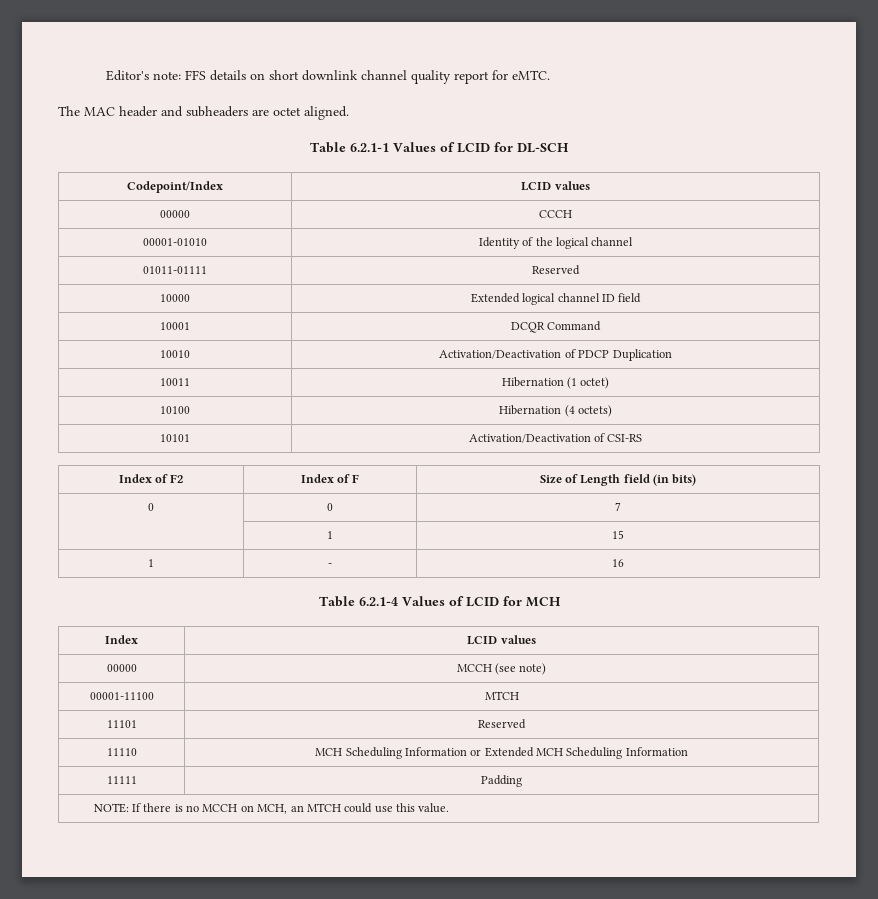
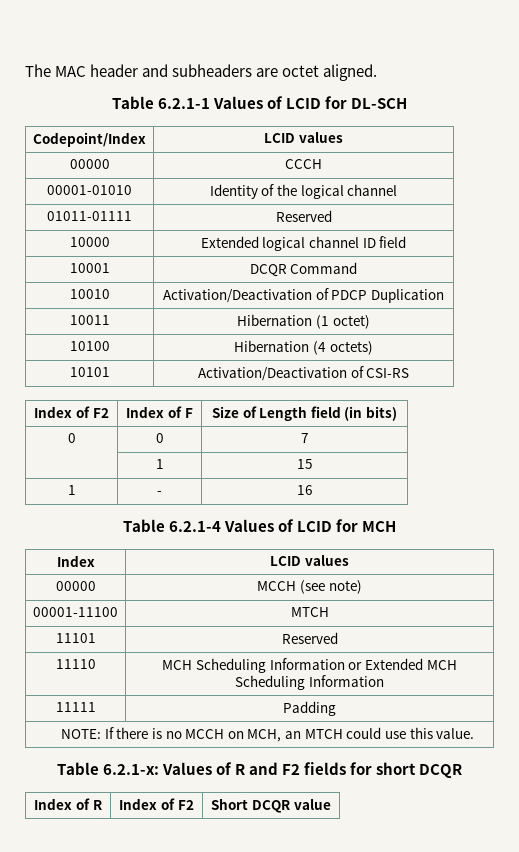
- Editor's note: FFS details on short downlink channel quality report for eMTC.
+ Table 6.2.1-x: Values of R and F2 fields for short DCQR
+ Index of R | Index of F2 | Short DCQR value

